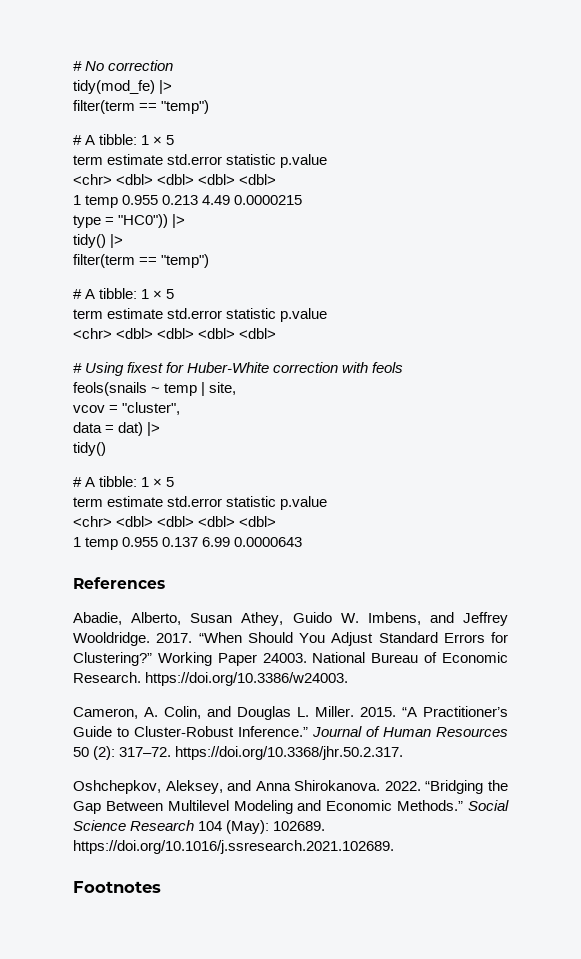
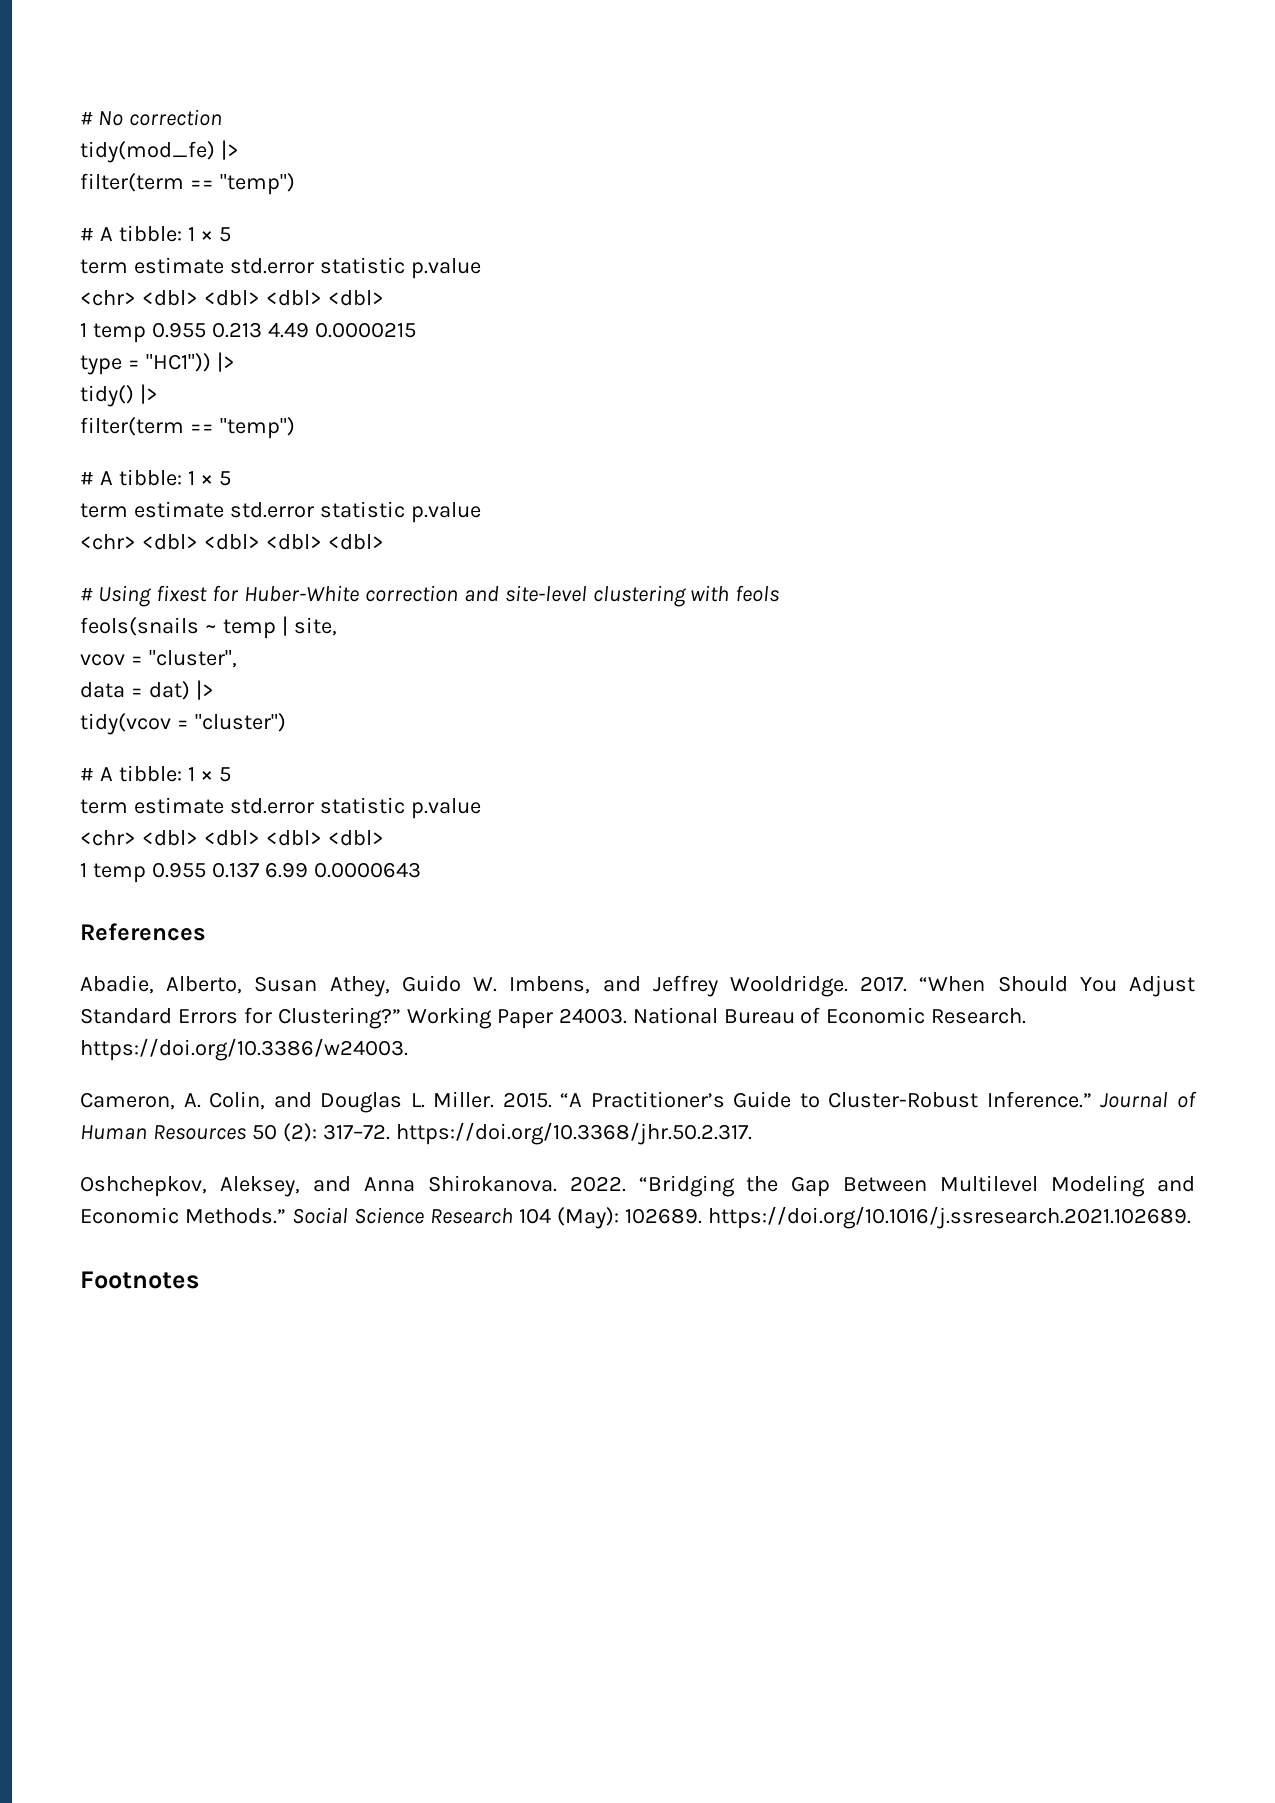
- type = "HC0")) |>
+ type = "HC1")) |>
- # Using fixest for Huber-White correction with feols
+ # Using fixest for Huber-White correction and site-level clustering with feols
  data = dat) |>
- tidy()
+ tidy(vcov = "cluster")

